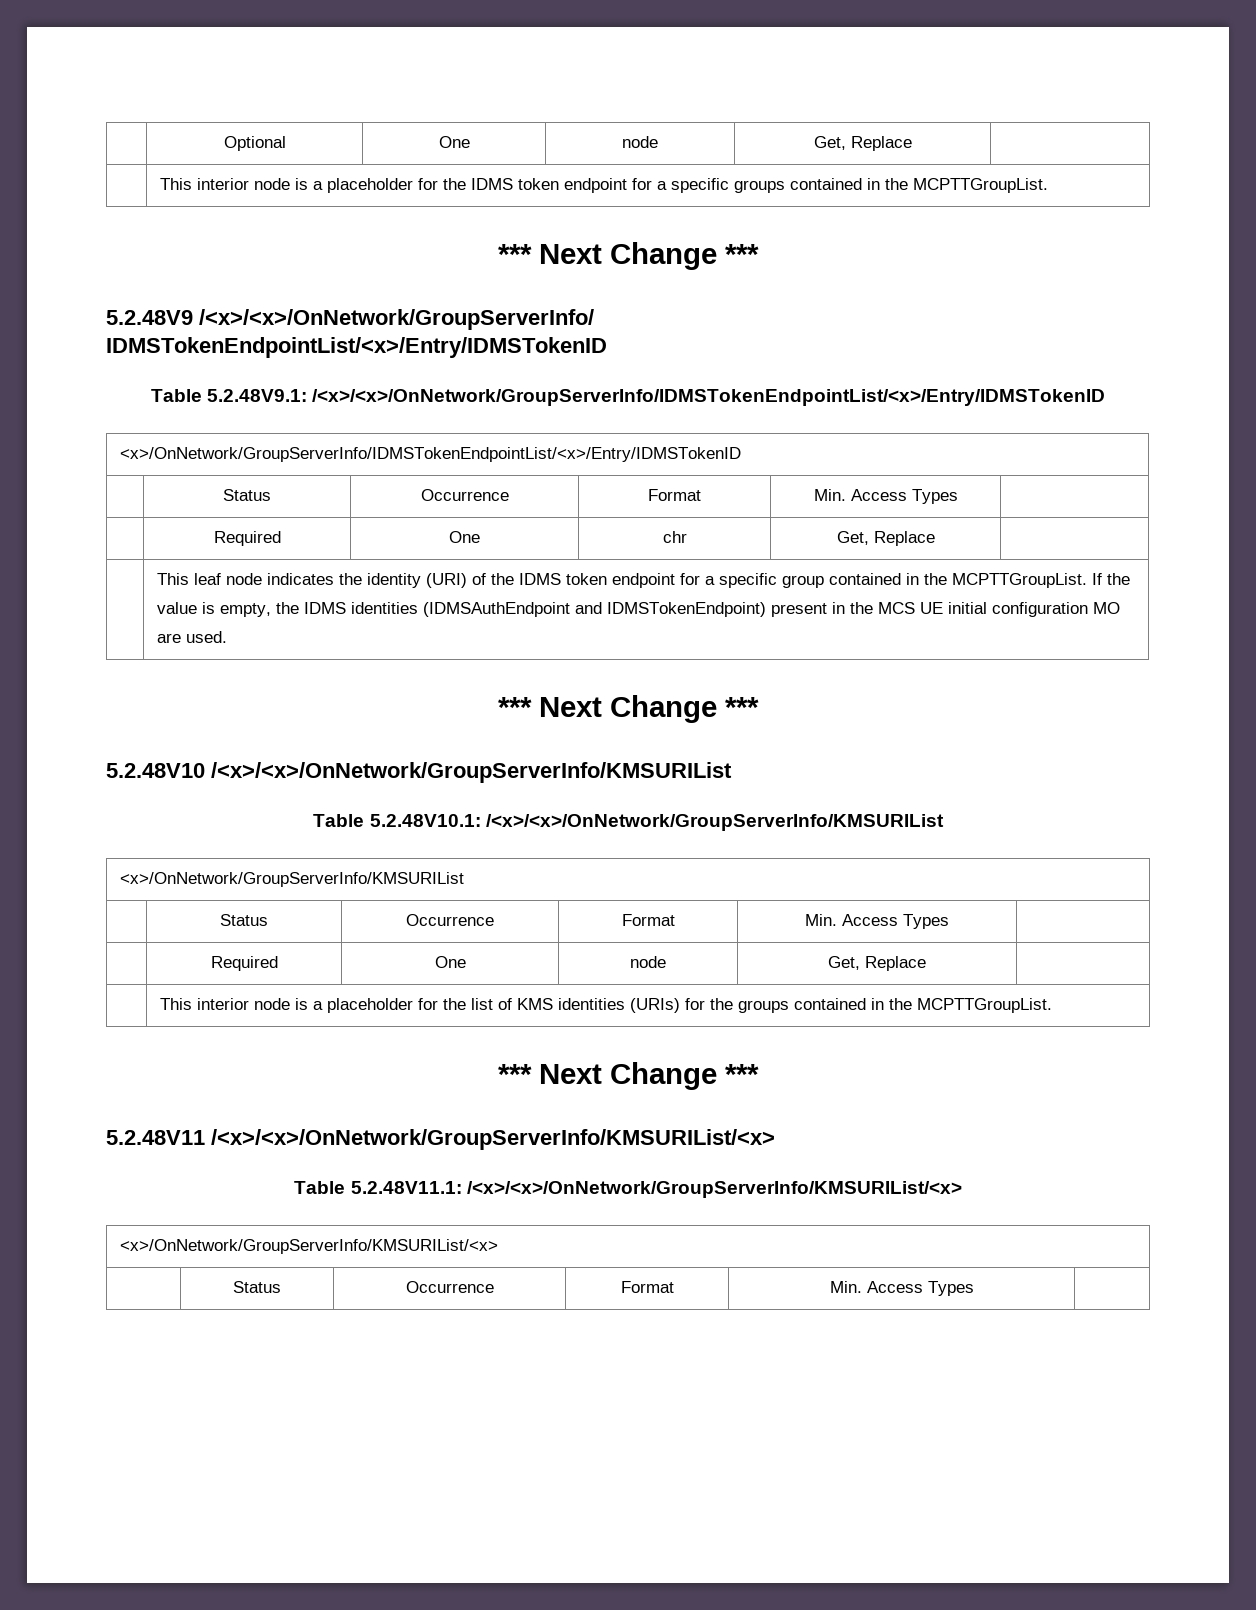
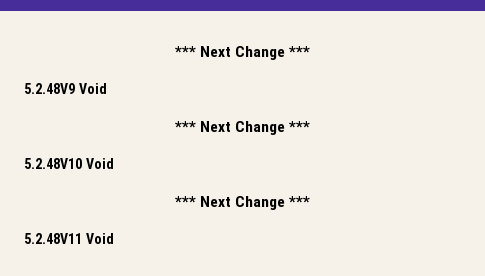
- | Optional | One | node | Get, Replace |
- | This interior node is a placeholder for the IDMS token endpoint for a specific groups contained in the MCPTTGroupList.
- 5.2.48V9 /<x>/<x>/OnNetwork/GroupServerInfo/
- IDMSTokenEndpointList/<x>/Entry/IDMSTokenID
- Table 5.2.48V9.1: /<x>/<x>/OnNetwork/GroupServerInfo/IDMSTokenEndpointList/<x>/Entry/IDMSTokenID
- <x>/OnNetwork/GroupServerInfo/IDMSTokenEndpointList/<x>/Entry/IDMSTokenID
- | Status | Occurrence | Format | Min. Access Types |
- | Required | One | chr | Get, Replace |
- | This leaf node indicates the identity (URI) of the IDMS token endpoint for a specific group contained in the MCPTTGroupList. If the value is empty, the IDMS identities (IDMSAuthEndpoint and IDMSTokenEndpoint) present in the MCS UE initial configuration MO are used.
+ 5.2.48V9 Void
- 5.2.48V10 /<x>/<x>/OnNetwork/GroupServerInfo/KMSURIList
- Table 5.2.48V10.1: /<x>/<x>/OnNetwork/GroupServerInfo/KMSURIList
- <x>/OnNetwork/GroupServerInfo/KMSURIList
- | Status | Occurrence | Format | Min. Access Types |
- | Required | One | node | Get, Replace |
- | This interior node is a placeholder for the list of KMS identities (URIs) for the groups contained in the MCPTTGroupList.
+ 5.2.48V10 Void
- 5.2.48V11 /<x>/<x>/OnNetwork/GroupServerInfo/KMSURIList/<x>
- Table 5.2.48V11.1: /<x>/<x>/OnNetwork/GroupServerInfo/KMSURIList/<x>
- <x>/OnNetwork/GroupServerInfo/KMSURIList/<x>
- | Status | Occurrence | Format | Min. Access Types |
+ 5.2.48V11 Void

